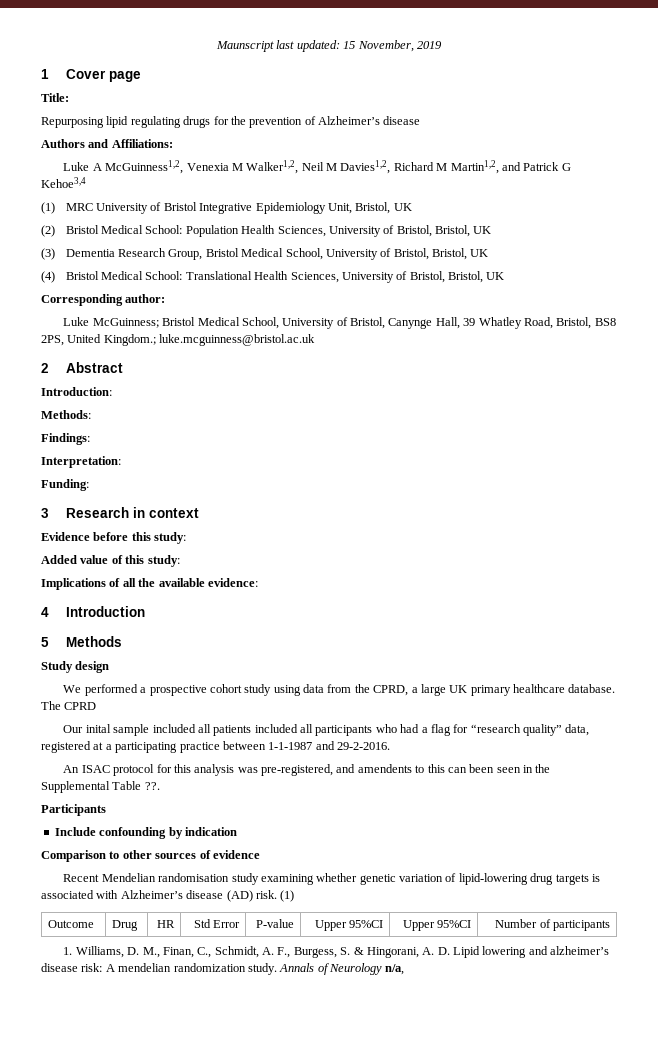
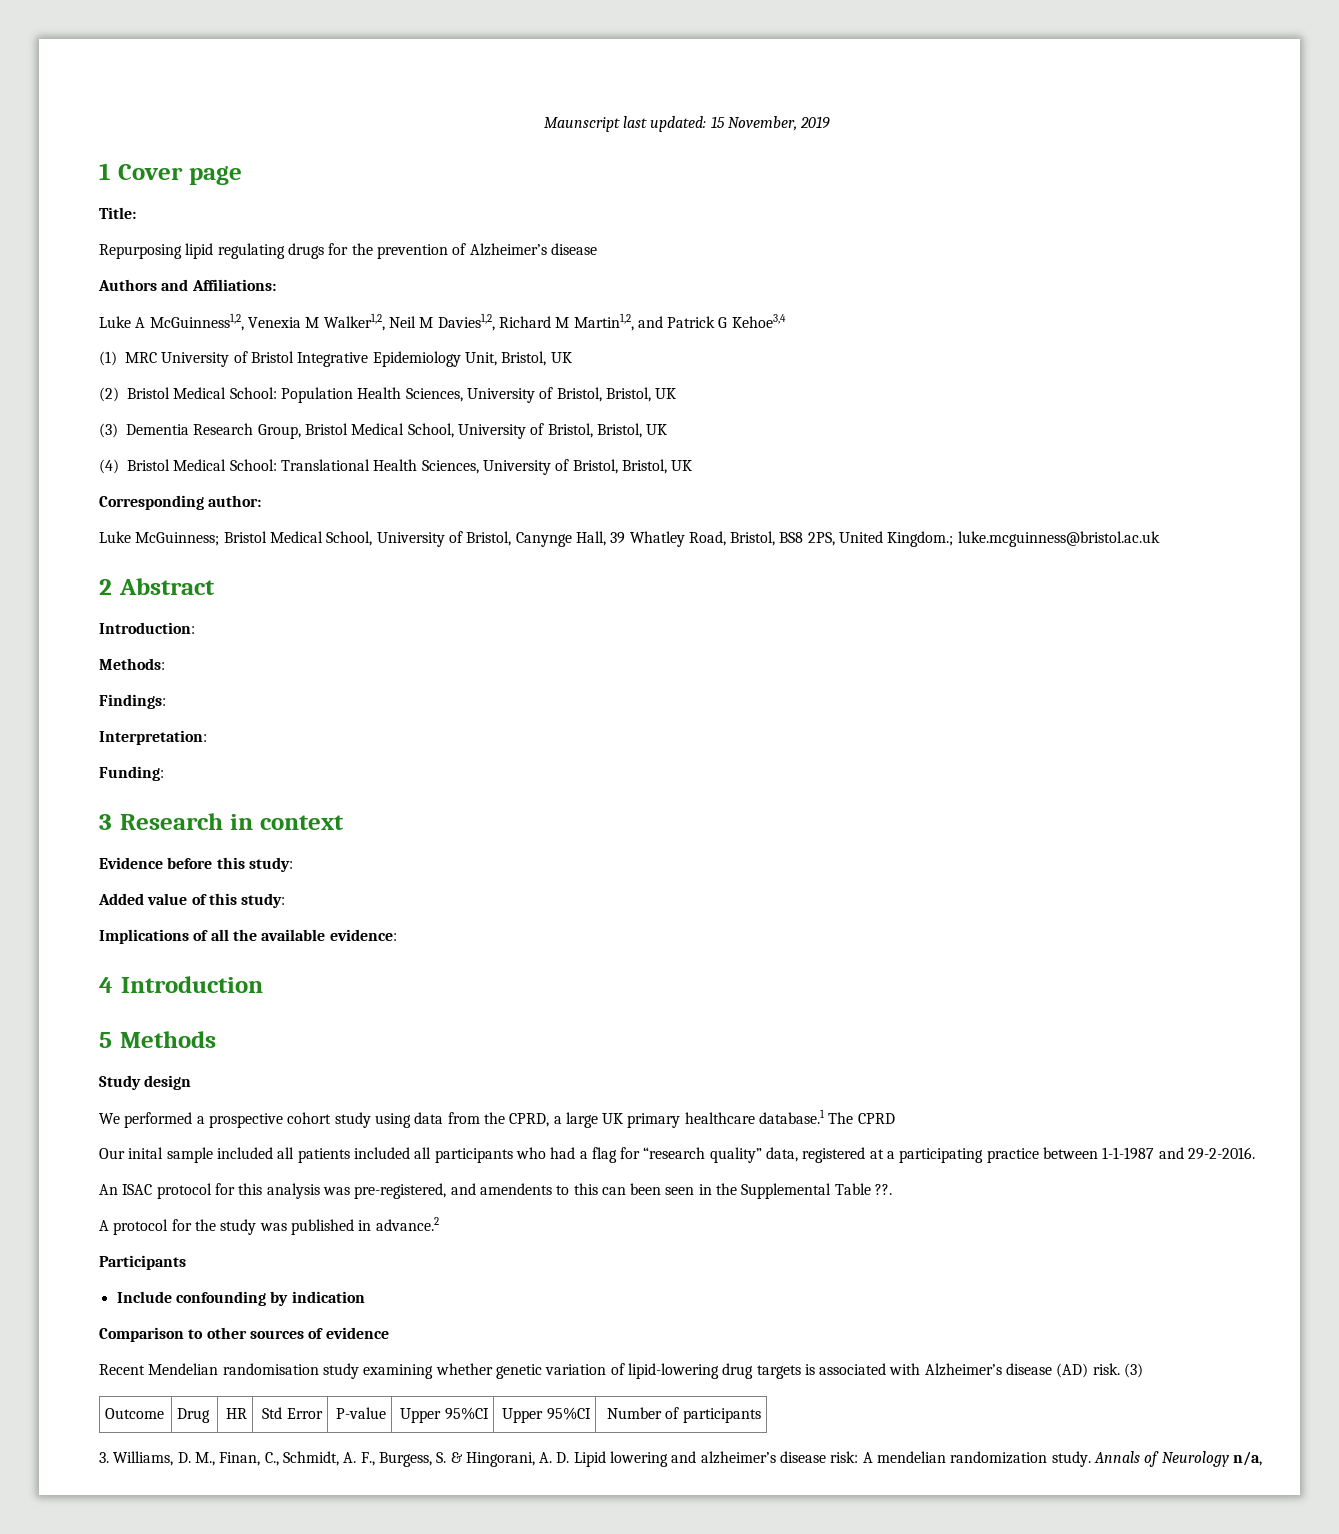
- We performed a prospective cohort study using data from the CPRD, a large UK primary healthcare database. The CPRD
+ We performed a prospective cohort study using data from the CPRD, a large UK primary healthcare database.1 The CPRD
+ A protocol for the study was published in advance.2
- Recent Mendelian randomisation study examining whether genetic variation of lipid-lowering drug targets is associated with Alzheimer’s disease (AD) risk. (1)
+ Recent Mendelian randomisation study examining whether genetic variation of lipid-lowering drug targets is associated with Alzheimer’s disease (AD) risk. (3)
- 1. Williams, D. M., Finan, C., Schmidt, A. F., Burgess, S. & Hingorani, A. D. Lipid lowering and alzheimer’s disease risk: A mendelian randomization study.
+ 3. Williams, D. M., Finan, C., Schmidt, A. F., Burgess, S. & Hingorani, A. D. Lipid lowering and alzheimer’s disease risk: A mendelian randomization study.

